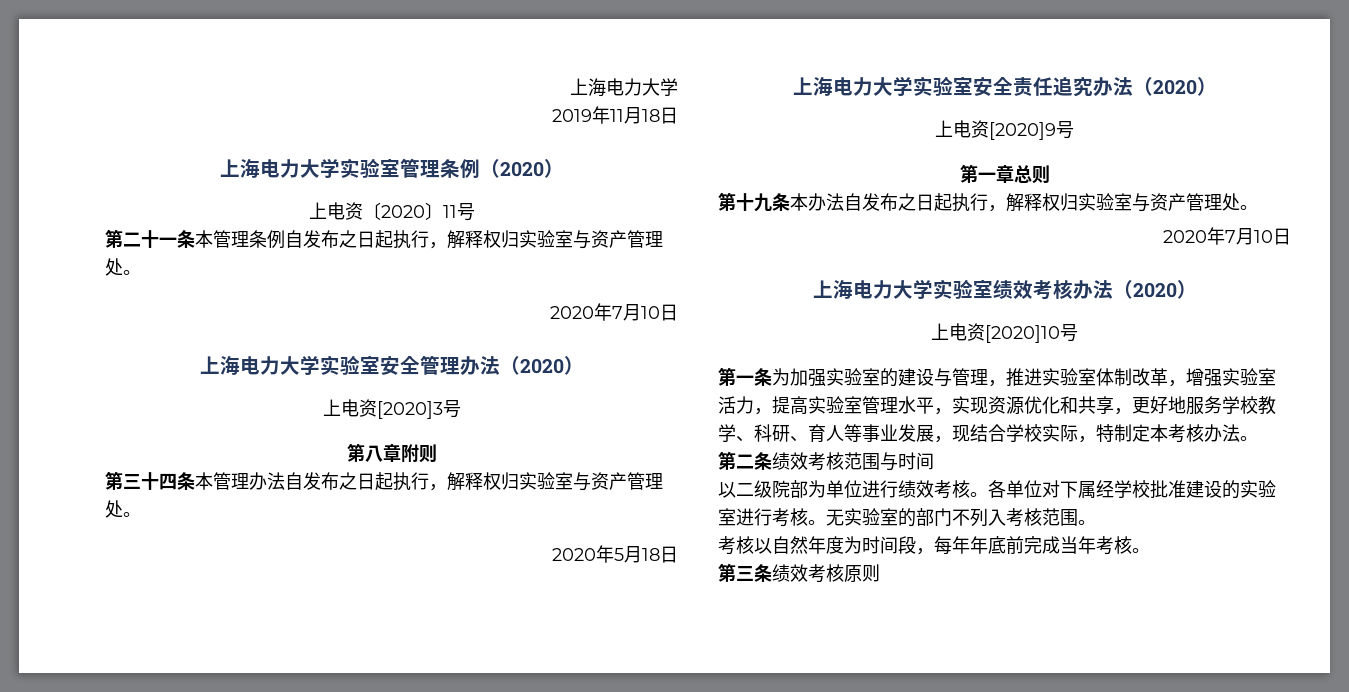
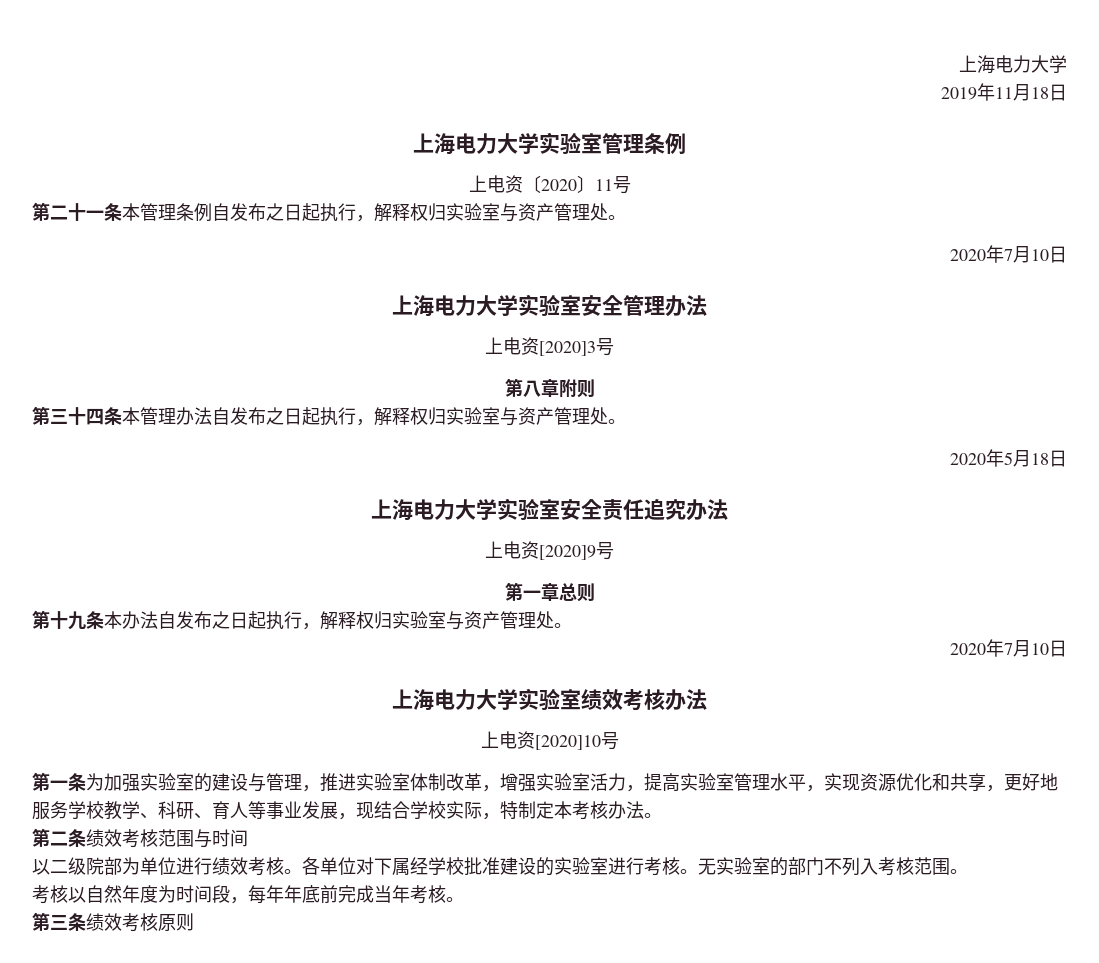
- 上海电力大学实验室管理条例（2020）
+ 上海电力大学实验室管理条例
- 上海电力大学实验室安全管理办法（2020）
+ 上海电力大学实验室安全管理办法
- 上海电力大学实验室安全责任追究办法（2020）
+ 上海电力大学实验室安全责任追究办法
- 上海电力大学实验室绩效考核办法（2020）
+ 上海电力大学实验室绩效考核办法

